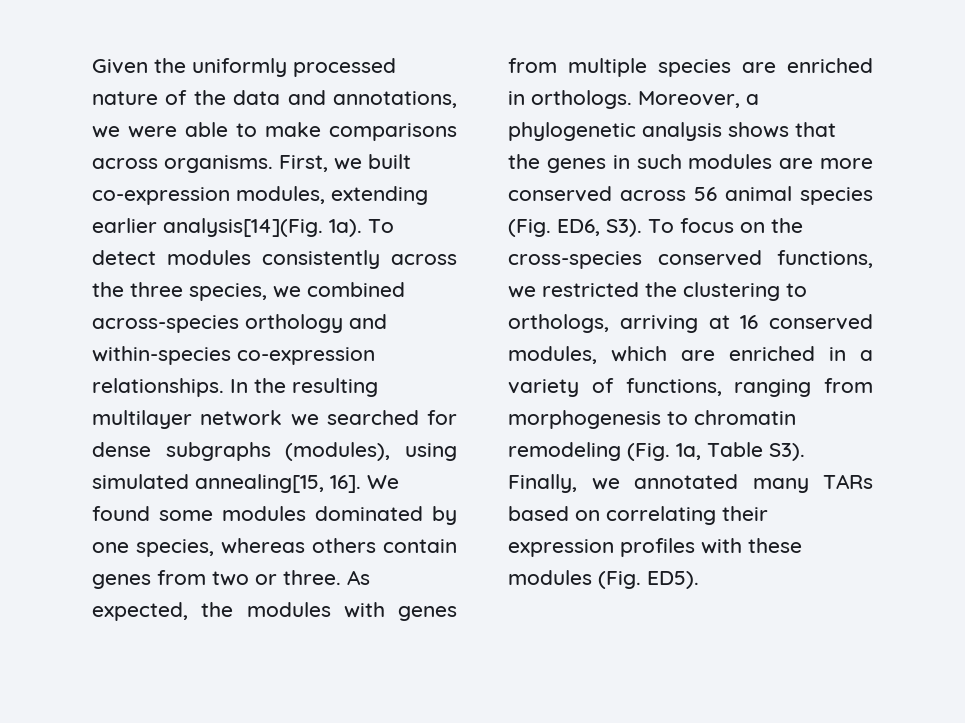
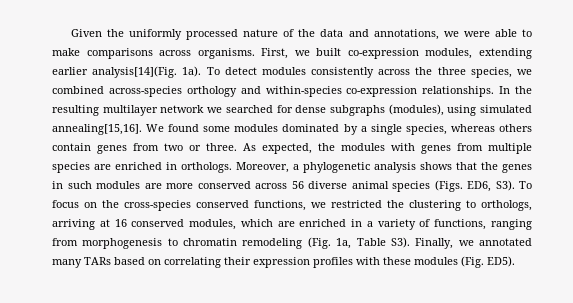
- In the resulting multilayer network we searched for dense subgraphs (modules), using simulated annealing[15, 16].
+ In the resulting multilayer network we searched for dense subgraphs (modules), using simulated annealing[15,16].
- We found some modules dominated by one species, whereas others contain genes from two or three.
+ We found some modules dominated by a single species, whereas others contain genes from two or three.
- Moreover, a phylogenetic analysis shows that the genes in such modules are more conserved across 56 animal species (Fig. ED6, S3). To focus on the cross-species conserved functions, we restricted the clustering to orthologs, arriving at 16 conserved modules, which are enriched in a variety of functions, ranging from morphogenesis to chromatin remodeling (Fig. 1a, Table S3). Finally, we annotated many TARs based on correlating their expression profiles with these modules (Fig. ED5).
+ Moreover, a phylogenetic analysis shows that the genes in such modules are more conserved across 56 diverse animal species (Figs. ED6, S3). To focus on the cross-species conserved functions, we restricted the clustering to orthologs, arriving at 16 conserved modules, which are enriched in a variety of functions, ranging from morphogenesis to chromatin remodeling (Fig. 1a, Table S3). Finally, we annotated many TARs based on correlating their expression profiles with these modules (Fig. ED5).

